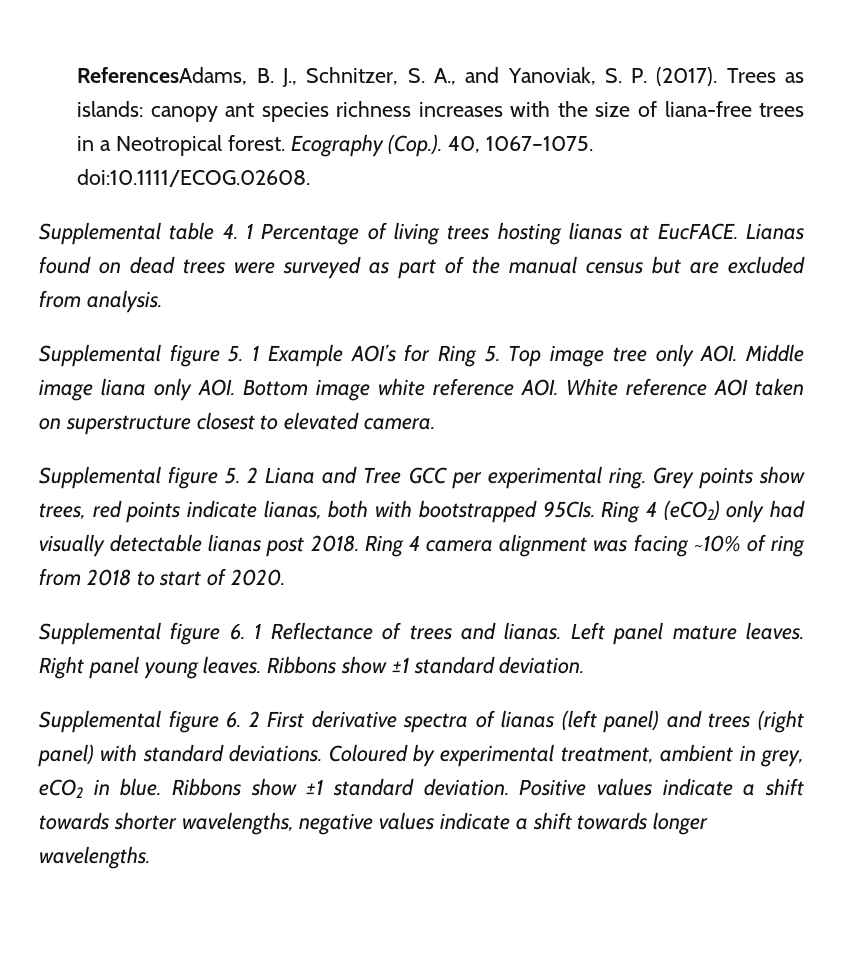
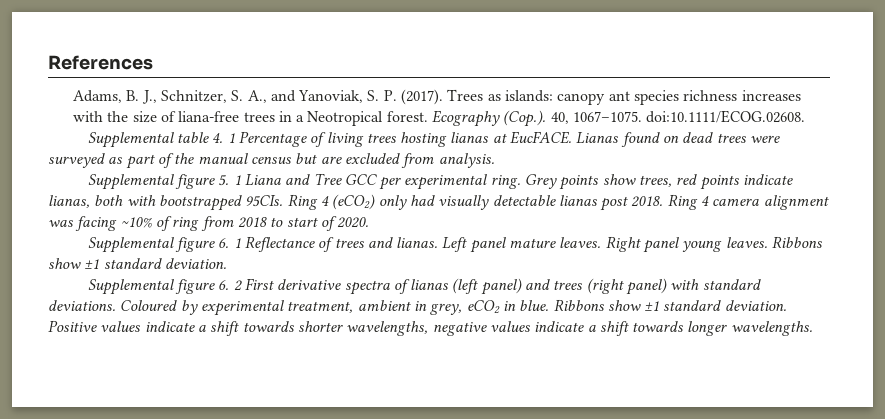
- ReferencesAdams, B. J., Schnitzer, S. A., and Yanoviak, S. P. (2017).
+ References
+ Adams, B. J., Schnitzer, S. A., and Yanoviak, S. P. (2017).
- Supplemental figure 5. 1 Example AOI’s for Ring 5. Top image tree only AOI. Middle image liana only AOI. Bottom image white reference AOI. White reference AOI taken on superstructure closest to elevated camera.
- Supplemental figure 5. 2 Liana and Tree GCC per experimental ring.
+ Supplemental figure 5. 1 Liana and Tree GCC per experimental ring.

